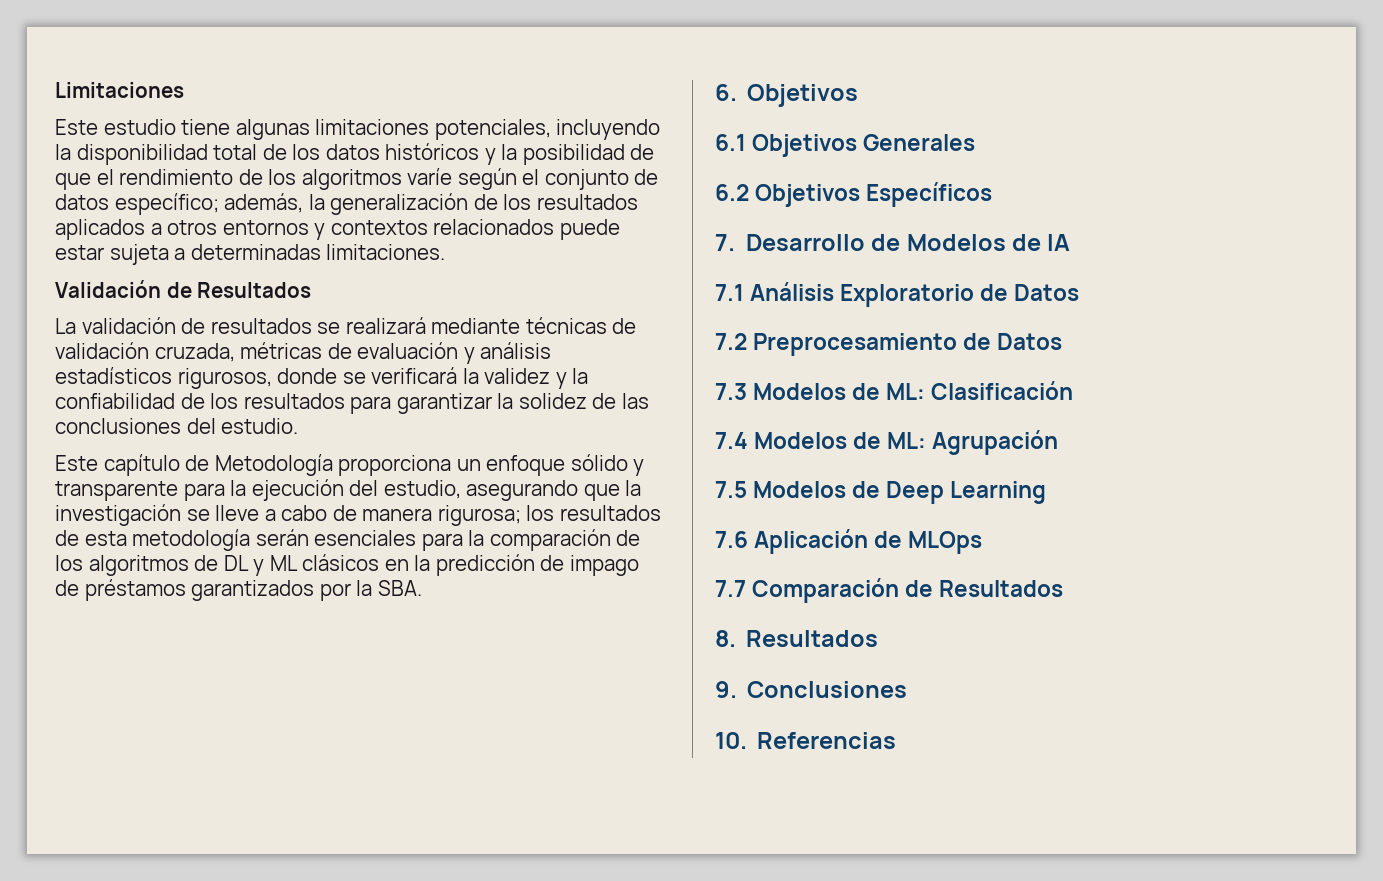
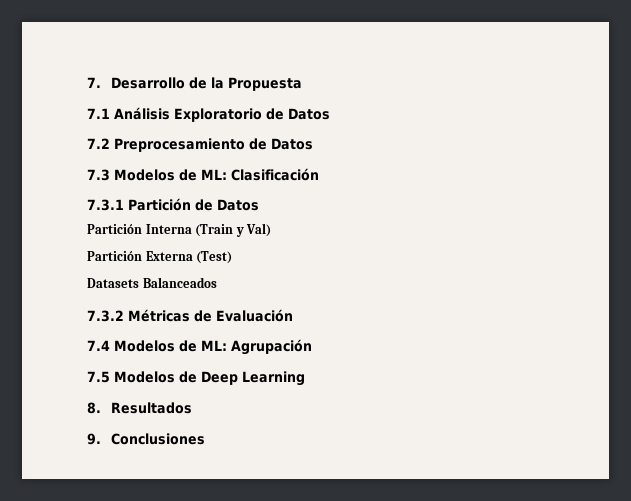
- Limitaciones
- Este estudio tiene algunas limitaciones potenciales, incluyendo la disponibilidad total de los datos históricos y la posibilidad de que el rendimiento de los algoritmos varíe según el conjunto de datos específico; además, la generalización de los resultados aplicados a otros entornos y contextos relacionados puede estar sujeta a determinadas limitaciones.
- Validación de Resultados
- La validación de resultados se realizará mediante técnicas de validación cruzada, métricas de evaluación y análisis estadísticos rigurosos, donde se verificará la validez y la confiabilidad de los resultados para garantizar la solidez de las conclusiones del estudio.
- Este capítulo de Metodología proporciona un enfoque sólido y transparente para la ejecución del estudio, asegurando que la investigación se lleve a cabo de manera rigurosa; los resultados de esta metodología serán esenciales para la comparación de los algoritmos de DL y ML clásicos en la predicción de impago de préstamos garantizados por la SBA.
- 6. Objetivos
- 6.1 Objetivos Generales
- 6.2 Objetivos Específicos
- 7. Desarrollo de Modelos de IA
+ 7. Desarrollo de la Propuesta
+ 7.3.1 Partición de Datos
+ Partición Interna (Train y Val)
+ Partición Externa (Test)
+ Datasets Balanceados
+ 7.3.2 Métricas de Evaluación
- 7.6 Aplicación de MLOps
- 7.7 Comparación de Resultados
- 10. Referencias

